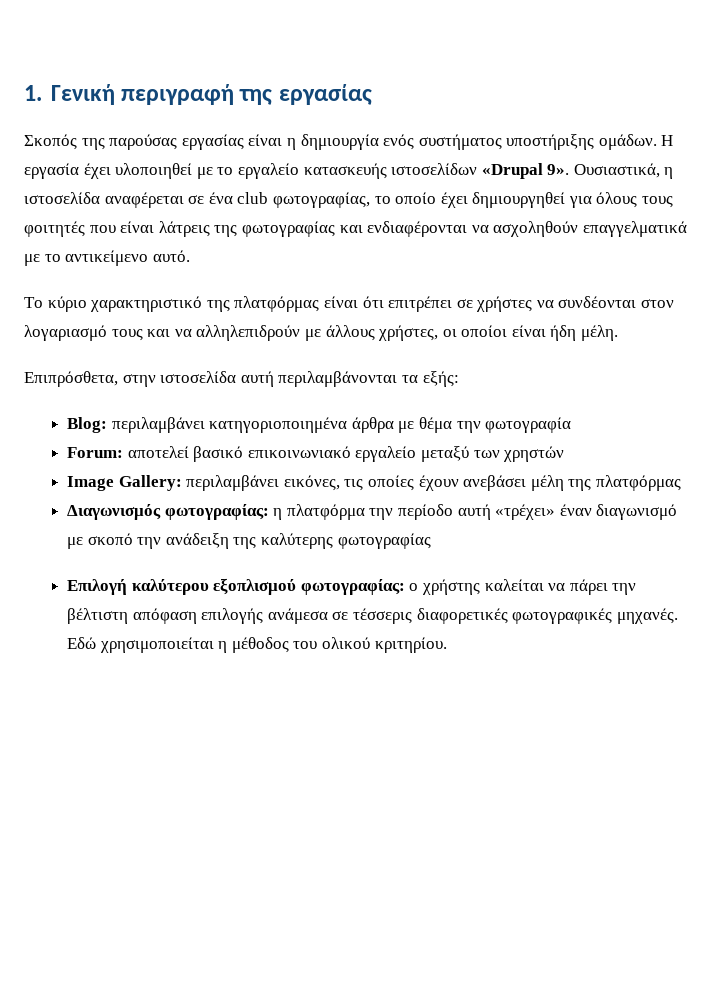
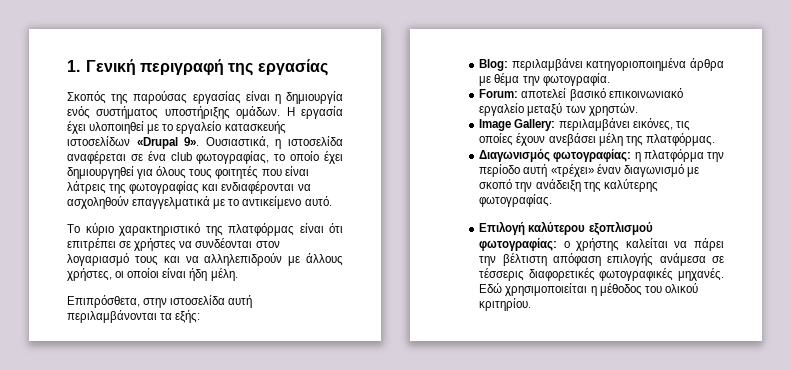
- Blog: περιλαμβάνει κατηγοριοποιημένα άρθρα με θέμα την φωτογραφία
+ Blog: περιλαμβάνει κατηγοριοποιημένα άρθρα με θέμα την φωτογραφία.
- Forum: αποτελεί βασικό επικοινωνιακό εργαλείο μεταξύ των χρηστών
+ Forum: αποτελεί βασικό επικοινωνιακό εργαλείο μεταξύ των χρηστών.
- Image Gallery: περιλαμβάνει εικόνες, τις οποίες έχουν ανεβάσει μέλη της πλατφόρμας
+ Image Gallery: περιλαμβάνει εικόνες, τις οποίες έχουν ανεβάσει μέλη της πλατφόρμας.
- Διαγωνισμός φωτογραφίας: η πλατφόρμα την περίοδο αυτή «τρέχει» έναν διαγωνισμό με σκοπό την ανάδειξη της καλύτερης φωτογραφίας
+ Διαγωνισμός φωτογραφίας: η πλατφόρμα την περίοδο αυτή «τρέχει» έναν διαγωνισμό με σκοπό την ανάδειξη της καλύτερης φωτογραφίας.

